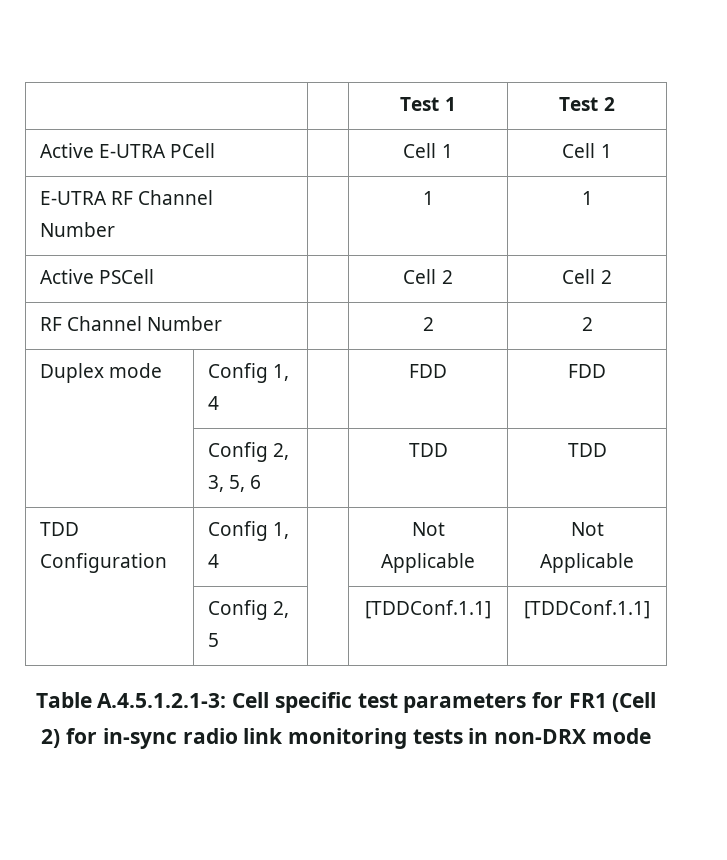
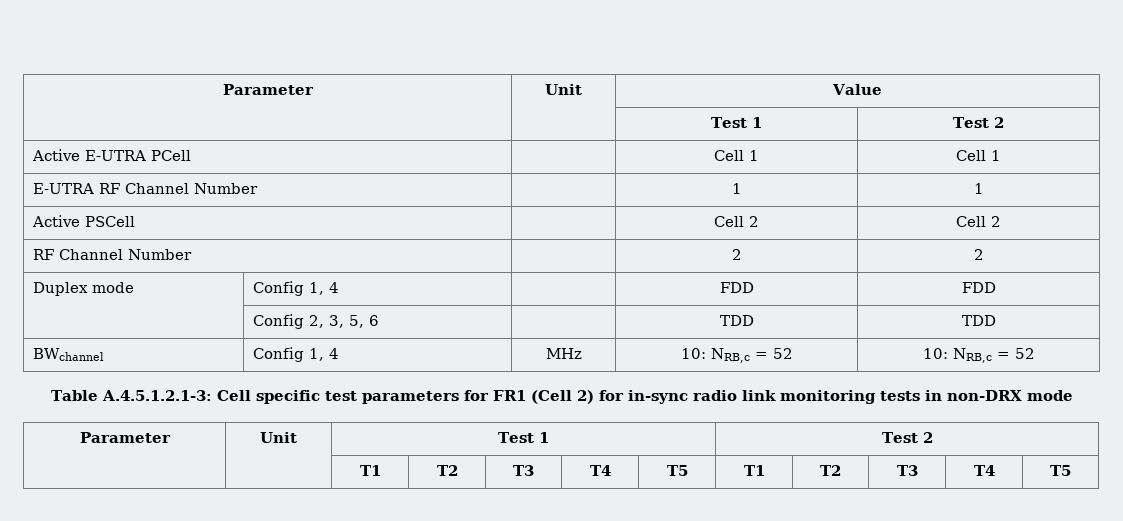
+ Parameter | Unit | Value
- TDD Configuration | Config 1, 4 | | Not Applicable | Not Applicable
- | Config 2, 5 | | [TDDConf.1.1] | [TDDConf.1.1]
+ BWchannel | Config 1, 4 | MHz | 10: NRB,c = 52 | 10: NRB,c = 52
+ Parameter | Unit | Test 1 | Test 2
+ | | T1 | T2 | T3 | T4 | T5 | T1 | T2 | T3 | T4 | T5

